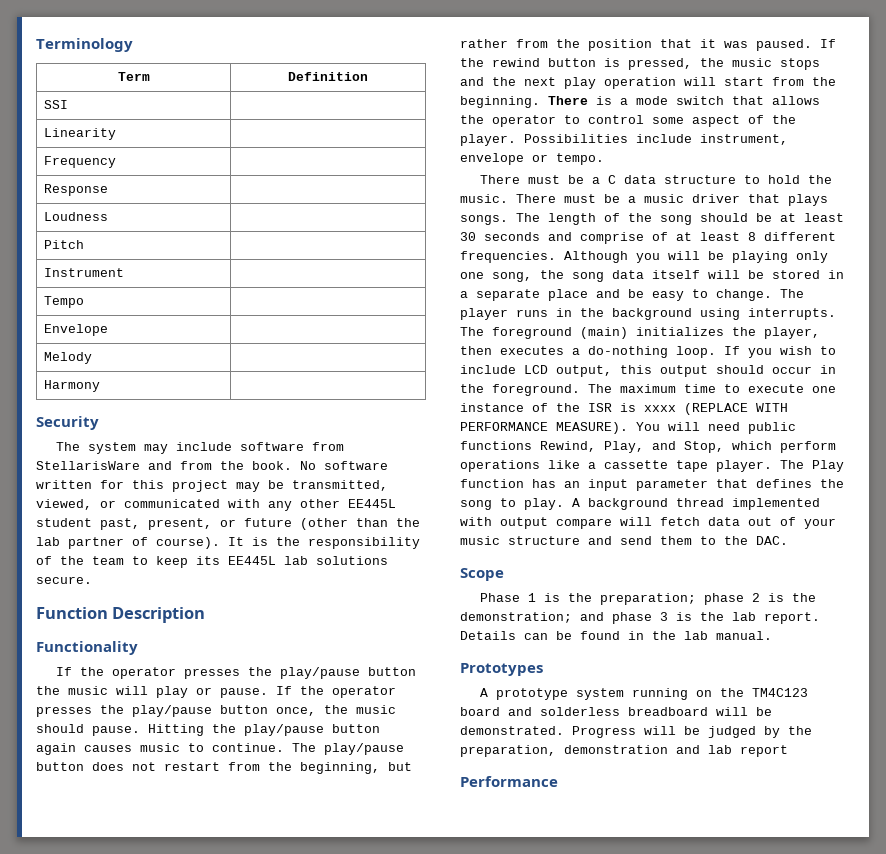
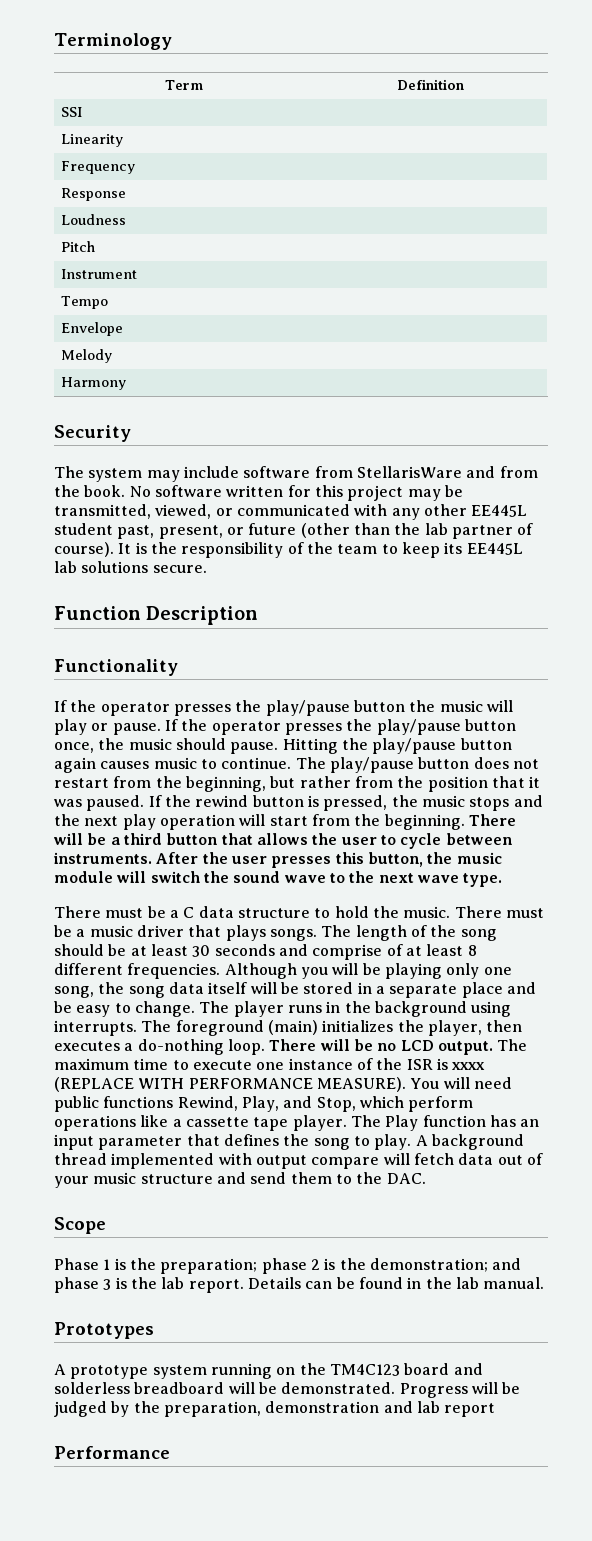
- There is a mode switch that allows the operator to control some aspect of the player. Possibilities include instrument, envelope or tempo.
+ There will be a third button that allows the user to cycle between instruments. After the user presses this button, the music module will switch the sound wave to the next wave type.
- If you wish to include LCD output, this output should occur in the foreground.
+ There will be no LCD output.

